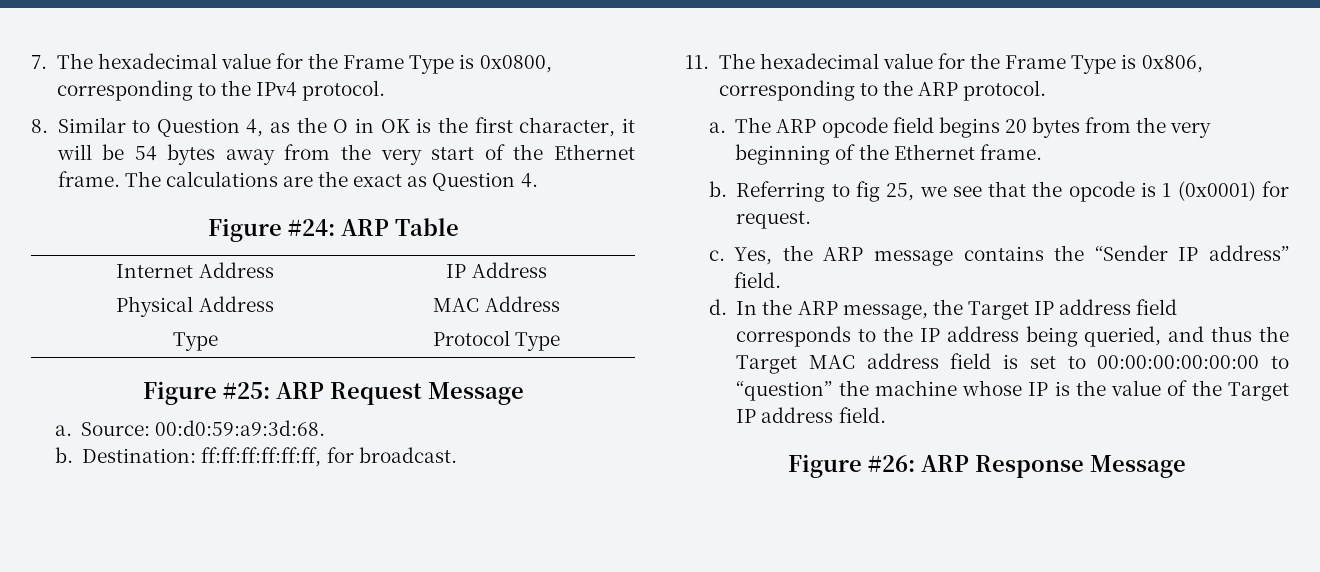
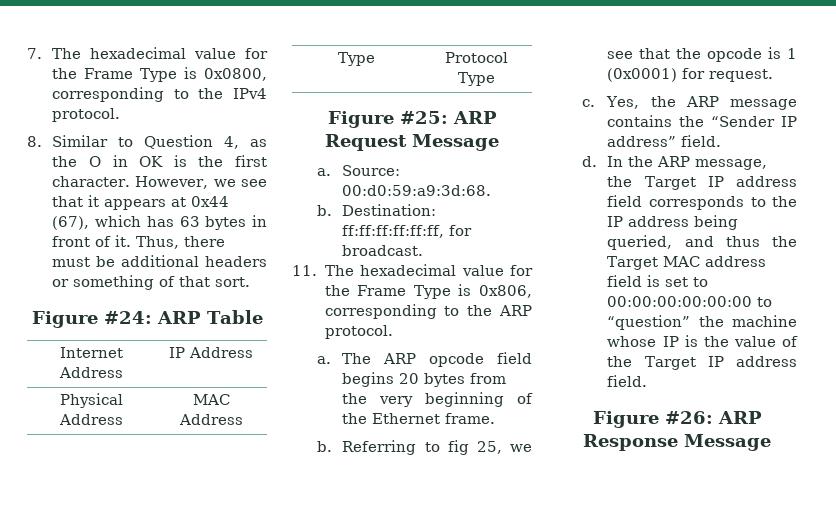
- 8. Similar to Question 4, as the O in OK is the first character, it will be 54 bytes away from the very start of the Ethernet frame. The calculations are the exact as Question 4.
+ 8. Similar to Question 4, as the O in OK is the first character. However, we see that it appears at 0x44 (67), which has 63 bytes in front of it. Thus, there must be additional headers or something of that sort.

